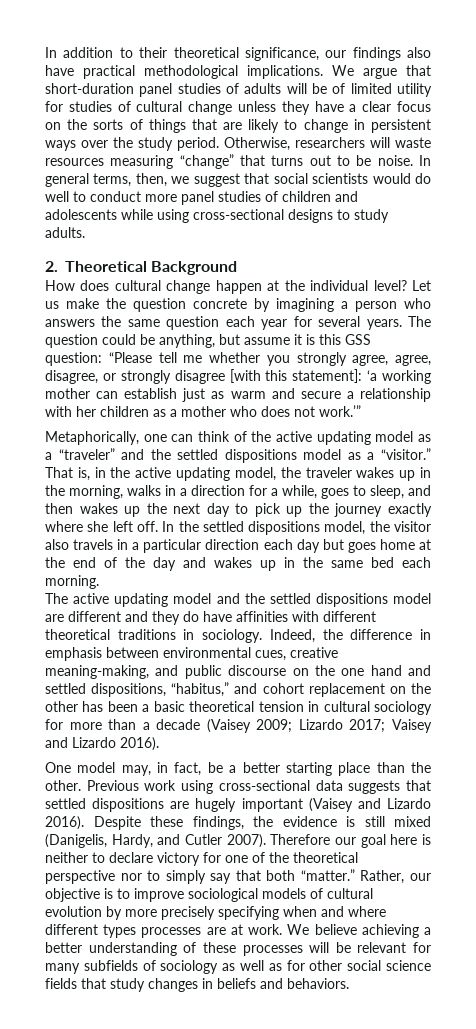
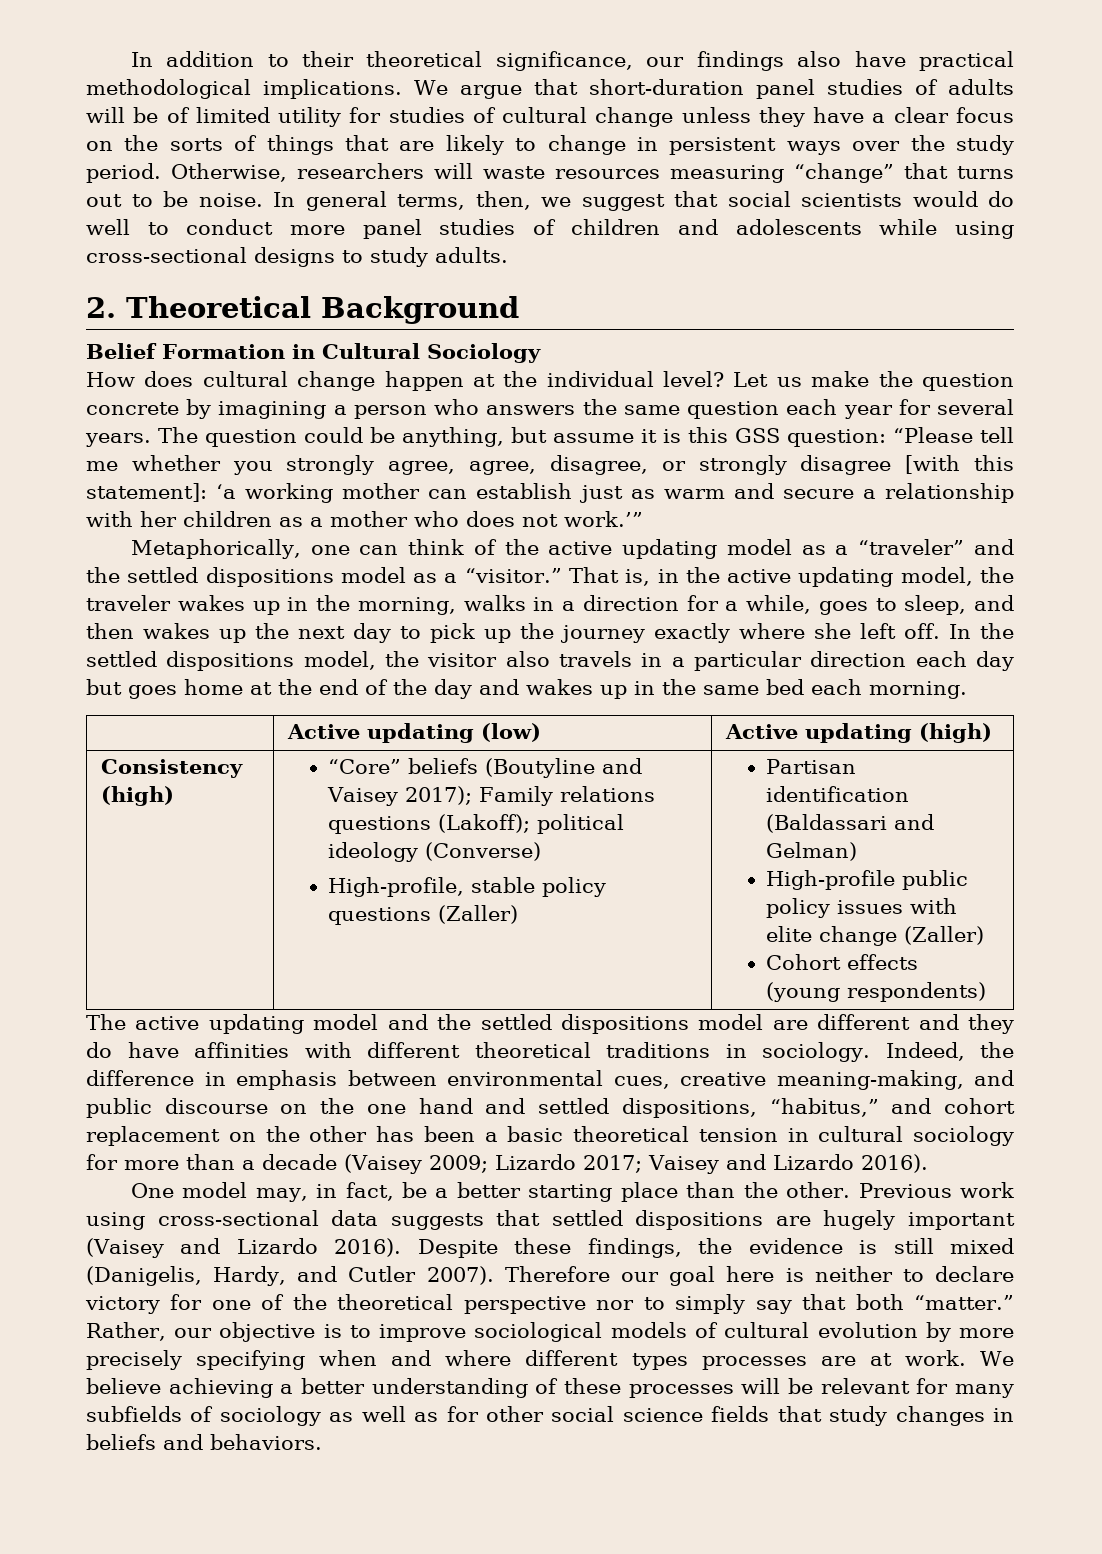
+ Belief Formation in Cultural Sociology
+ | Active updating (low) | Active updating (high)
+ Consistency (high) | “Core” beliefs (Boutyline and Vaisey 2017); Family relations questions (Lakoff); political ideology (Converse)
+ High-profile, stable policy questions (Zaller) | Partisan identification (Baldassari and Gelman)
+ High-profile public policy issues with elite change (Zaller)
+ Cohort effects (young respondents)

